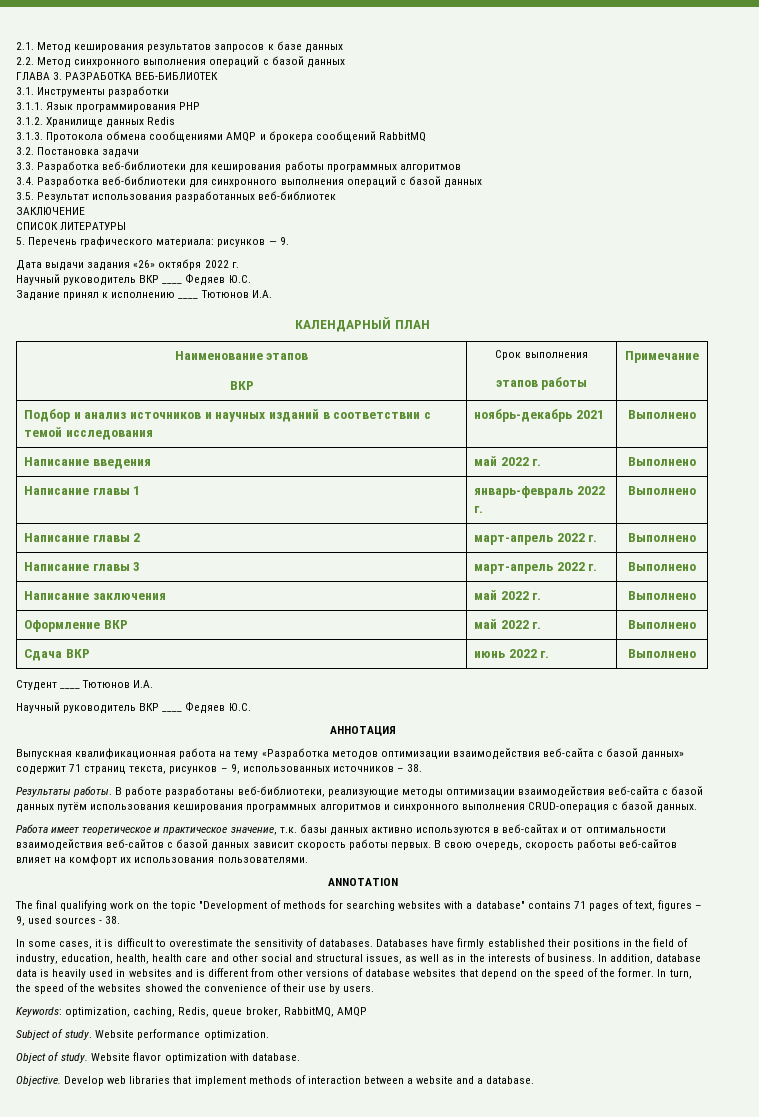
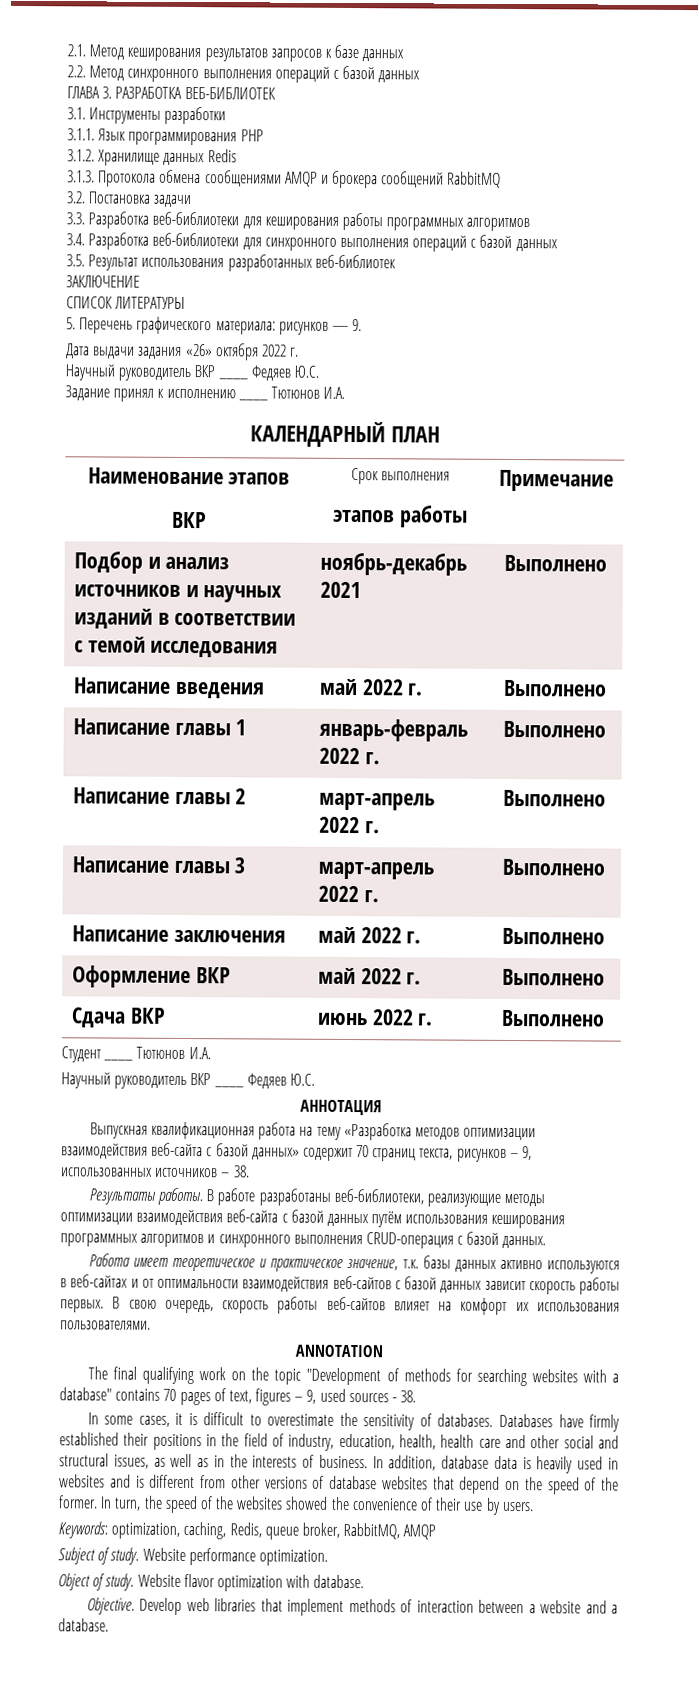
- Выпускная квалификационная работа на тему «Разработка методов оптимизации взаимодействия веб-сайта с базой данных» содержит 71 страниц текста, рисунков – 9, использованных источников – 38.
+ Выпускная квалификационная работа на тему «Разработка методов оптимизации взаимодействия веб-сайта с базой данных» содержит 70 страниц текста, рисунков – 9, использованных источников – 38.
- The final qualifying work on the topic "Development of methods for searching websites with a database" contains 71 pages of text, figures – 9, used sources - 38.
+ The final qualifying work on the topic "Development of methods for searching websites with a database" contains 70 pages of text, figures – 9, used sources - 38.

